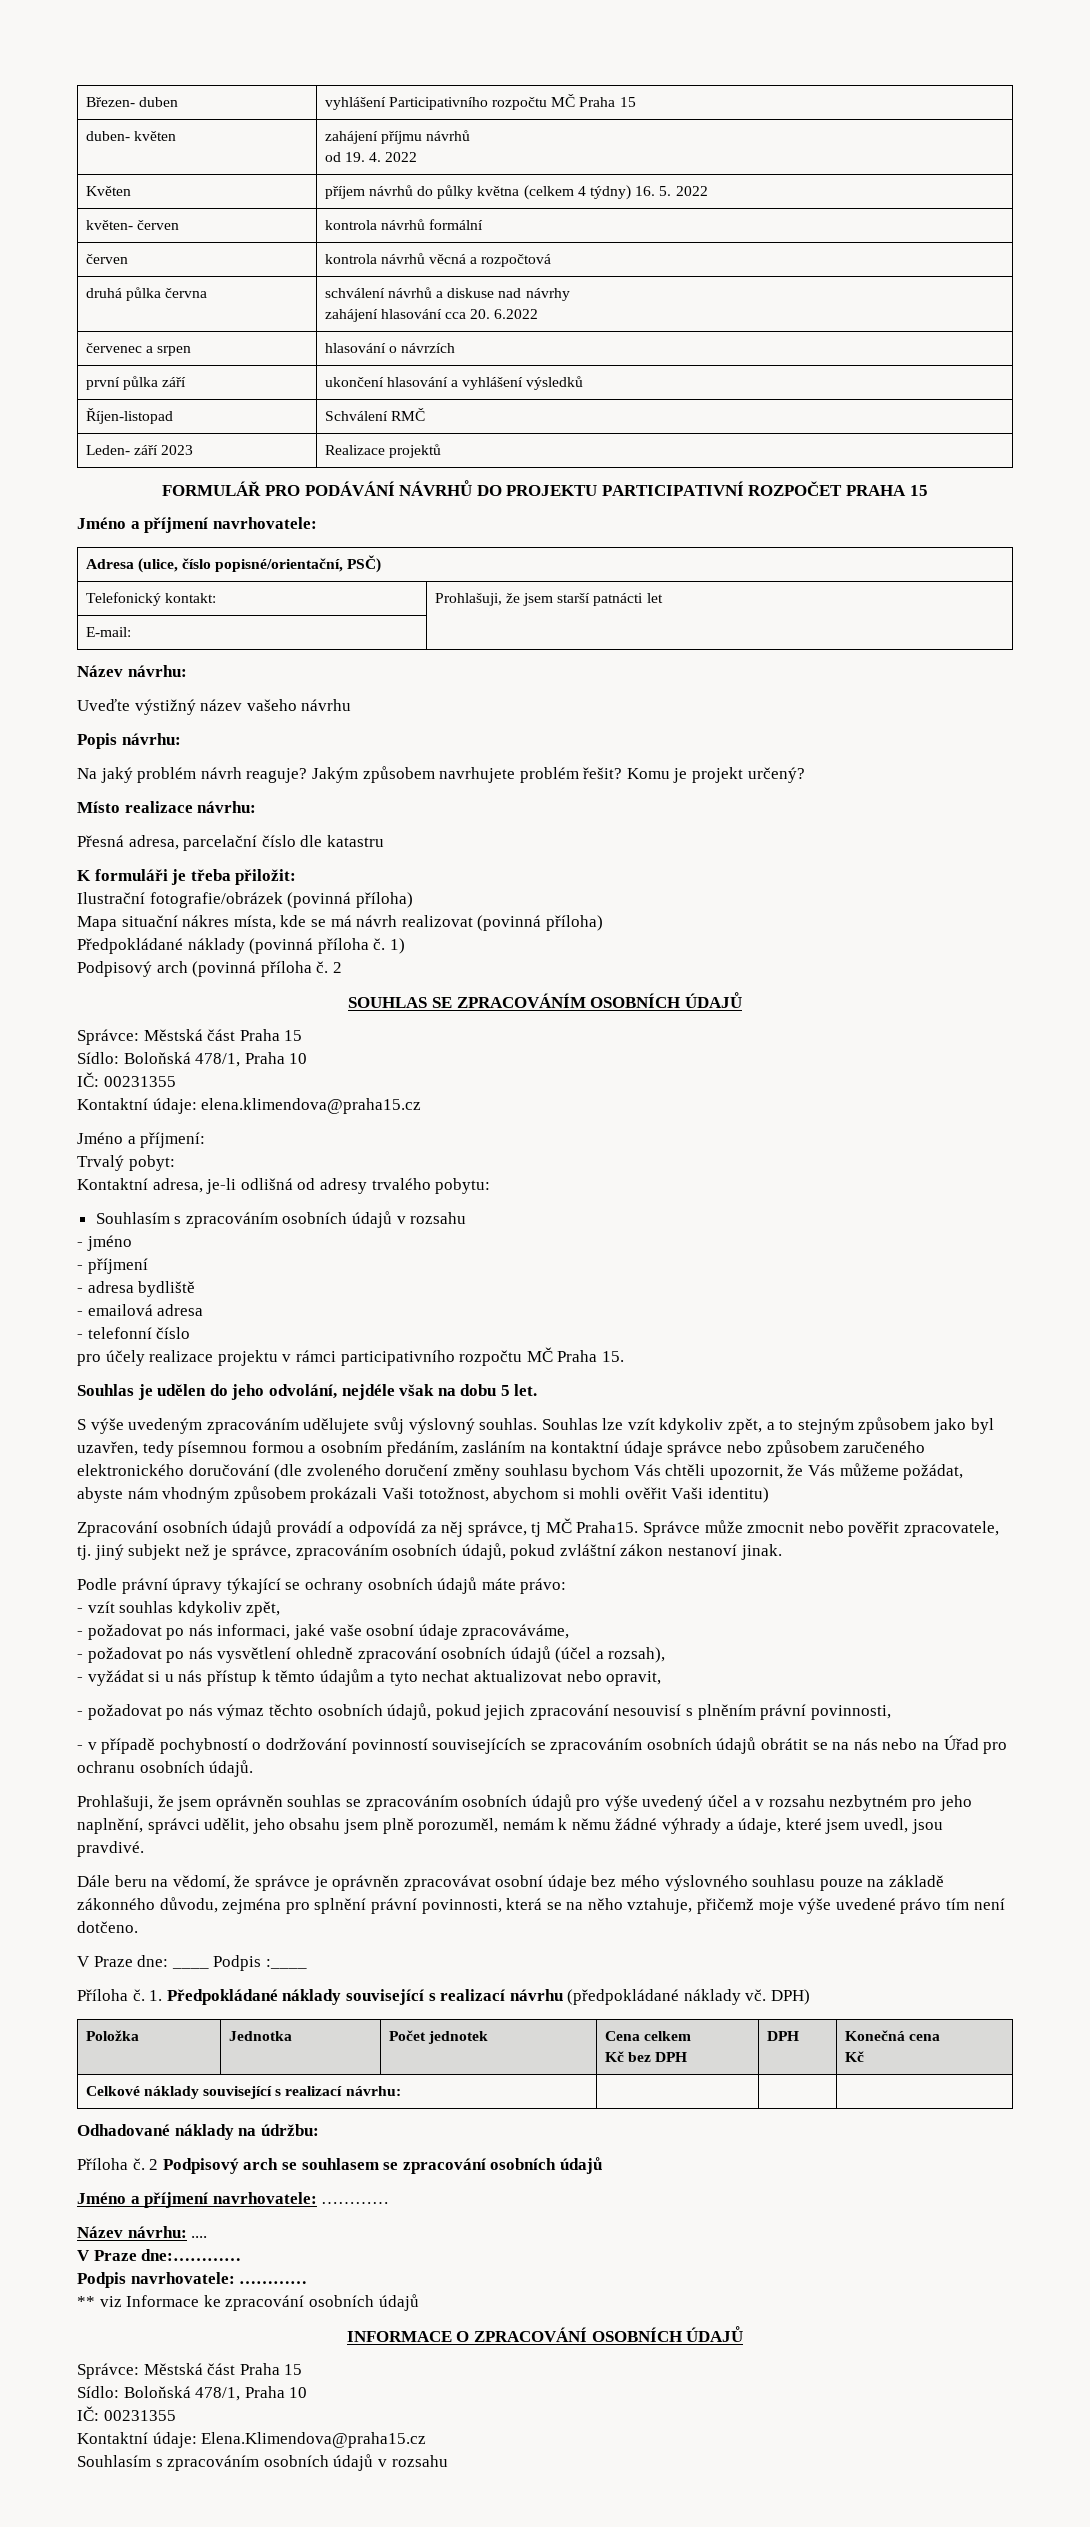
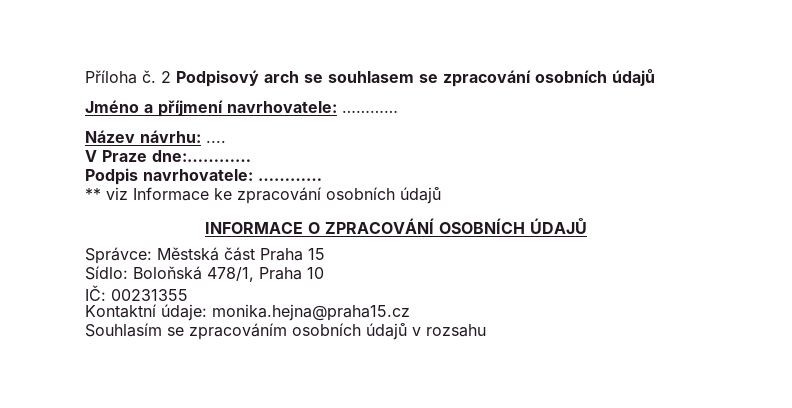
- Březen- duben | vyhlášení Participativního rozpočtu MČ Praha 15
- duben- květen | zahájení příjmu návrhů
- od 19. 4. 2022
- Květen | příjem návrhů do půlky května (celkem 4 týdny) 16. 5. 2022
- květen- červen | kontrola návrhů formální
- červen | kontrola návrhů věcná a rozpočtová
- druhá půlka června | schválení návrhů a diskuse nad návrhy
- zahájení hlasování cca 20. 6.2022
- červenec a srpen | hlasování o návrzích
- první půlka září | ukončení hlasování a vyhlášení výsledků
- Říjen-listopad | Schválení RMČ
- Leden- září 2023 | Realizace projektů
- FORMULÁŘ PRO PODÁVÁNÍ NÁVRHŮ DO PROJEKTU PARTICIPATIVNÍ ROZPOČET PRAHA 15
- Jméno a příjmení navrhovatele:
- Adresa (ulice, číslo popisné/orientační, PSČ)
- Telefonický kontakt: | Prohlašuji, že jsem starší patnácti let
- E-mail: |
- Název návrhu:
- Uveďte výstižný název vašeho návrhu
- Popis návrhu:
- Na jaký problém návrh reaguje? Jakým způsobem navrhujete problém řešit? Komu je projekt určený?
- Místo realizace návrhu:
- Přesná adresa, parcelační číslo dle katastru
- K formuláři je třeba přiložit:
- Ilustrační fotografie/obrázek (povinná příloha)
- Mapa situační nákres místa, kde se má návrh realizovat (povinná příloha)
- Předpokládané náklady (povinná příloha č. 1)
- Podpisový arch (povinná příloha č. 2
- SOUHLAS SE ZPRACOVÁNÍM OSOBNÍCH ÚDAJŮ
- Správce: Městská část Praha 15
- Sídlo: Boloňská 478/1, Praha 10
- IČ: 00231355
- Kontaktní údaje: elena.klimendova@praha15.cz
- Jméno a příjmení:
- Trvalý pobyt:
- Kontaktní adresa, je-li odlišná od adresy trvalého pobytu:
- Souhlasím s zpracováním osobních údajů v rozsahu
- - jméno
- - příjmení
- - adresa bydliště
- - emailová adresa
- - telefonní číslo
- pro účely realizace projektu v rámci participativního rozpočtu MČ Praha 15.
- Souhlas je udělen do jeho odvolání, nejdéle však na dobu 5 let.
- S výše uvedeným zpracováním udělujete svůj výslovný souhlas. Souhlas lze vzít kdykoliv zpět, a to stejným způsobem jako byl uzavřen, tedy písemnou formou a osobním předáním, zasláním na kontaktní údaje správce nebo způsobem zaručeného elektronického doručování (dle zvoleného doručení změny souhlasu bychom Vás chtěli upozornit, že Vás můžeme požádat, abyste nám vhodným způsobem prokázali Vaši totožnost, abychom si mohli ověřit Vaši identitu)
- Zpracování osobních údajů provádí a odpovídá za něj správce, tj MČ Praha15. Správce může zmocnit nebo pověřit zpracovatele, tj. jiný subjekt než je správce, zpracováním osobních údajů, pokud zvláštní zákon nestanoví jinak.
- Podle právní úpravy týkající se ochrany osobních údajů máte právo:
- - vzít souhlas kdykoliv zpět,
- - požadovat po nás informaci, jaké vaše osobní údaje zpracováváme,
- - požadovat po nás vysvětlení ohledně zpracování osobních údajů (účel a rozsah),
- - vyžádat si u nás přístup k těmto údajům a tyto nechat aktualizovat nebo opravit,
- - požadovat po nás výmaz těchto osobních údajů, pokud jejich zpracování nesouvisí s plněním právní povinnosti,
- - v případě pochybností o dodržování povinností souvisejících se zpracováním osobních údajů obrátit se na nás nebo na Úřad pro ochranu osobních údajů.
- Prohlašuji, že jsem oprávněn souhlas se zpracováním osobních údajů pro výše uvedený účel a v rozsahu nezbytném pro jeho naplnění, správci udělit, jeho obsahu jsem plně porozuměl, nemám k němu žádné výhrady a údaje, které jsem uvedl, jsou pravdivé.
- Dále beru na vědomí, že správce je oprávněn zpracovávat osobní údaje bez mého výslovného souhlasu pouze na základě zákonného důvodu, zejména pro splnění právní povinnosti, která se na něho vztahuje, přičemž moje výše uvedené právo tím není dotčeno.
- V Praze dne: ____ Podpis :____
- Příloha č. 1. Předpokládané náklady související s realizací návrhu (předpokládané náklady vč. DPH)
- Položka | Jednotka | Počet jednotek | Cena celkem
- Kč bez DPH | DPH | Konečná cena
- Kč
- Celkové náklady související s realizací návrhu: | | |
- Odhadované náklady na údržbu:
- Kontaktní údaje: Elena.Klimendova@praha15.cz
- Souhlasím s zpracováním osobních údajů v rozsahu
+ Kontaktní údaje: monika.hejna@praha15.cz
+ Souhlasím se zpracováním osobních údajů v rozsahu

